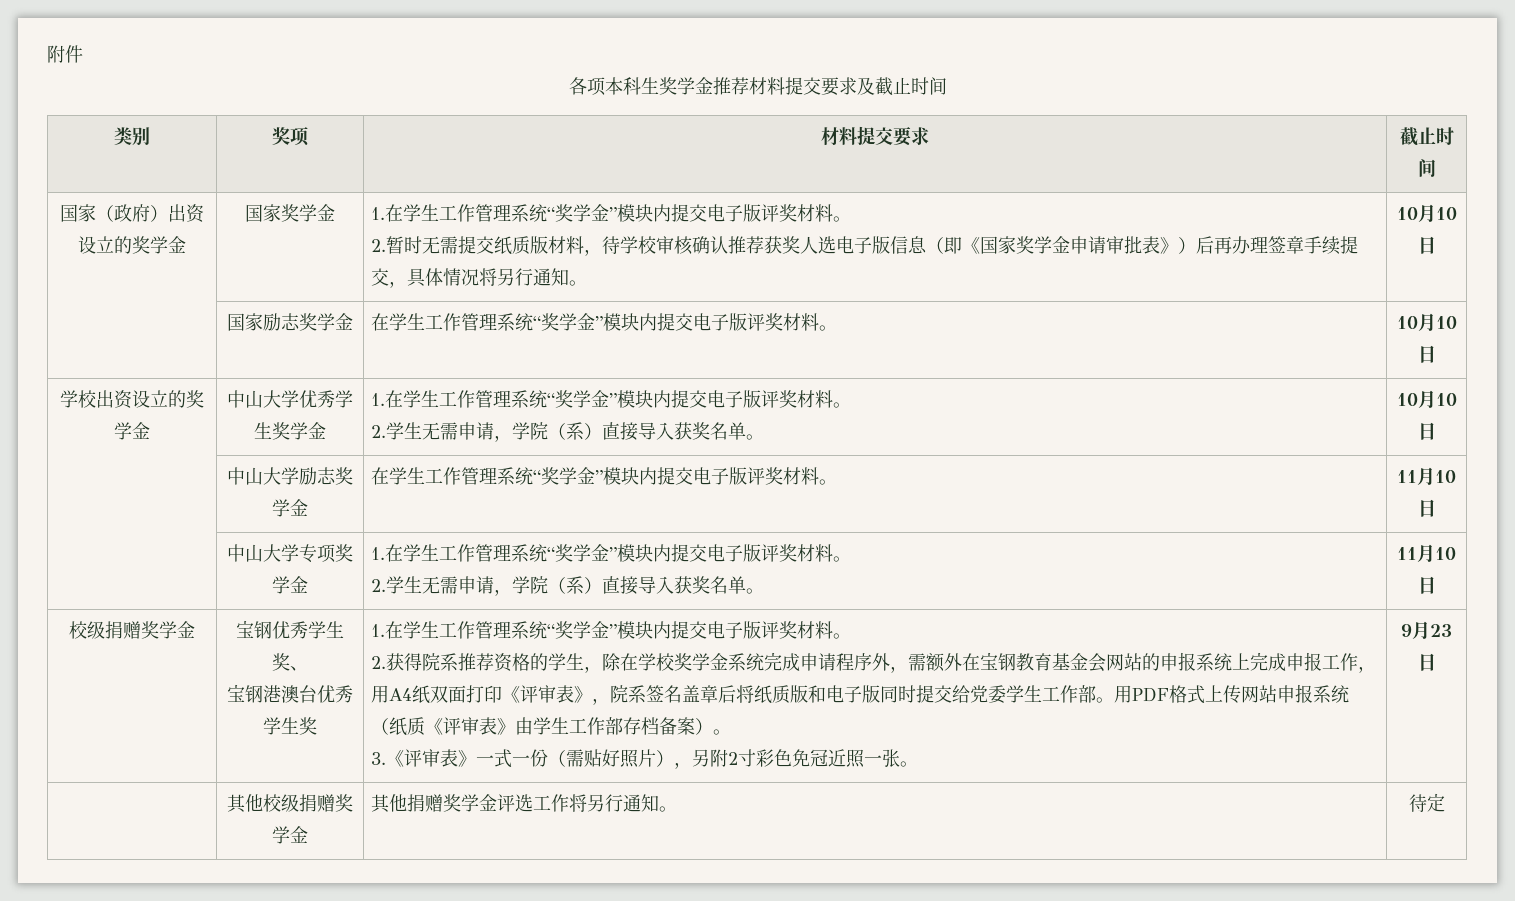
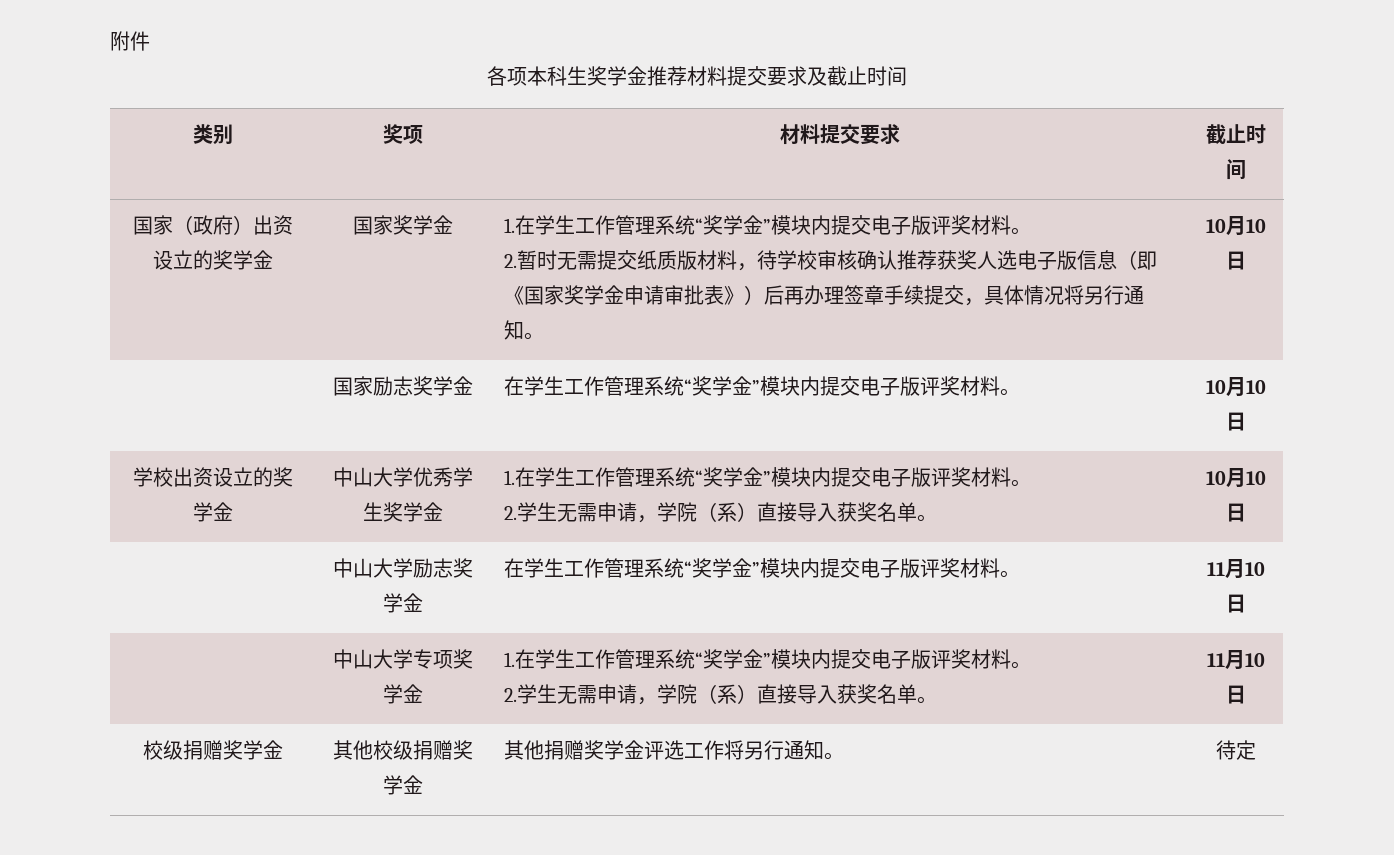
- 宝钢优秀学生奖、
- 宝钢港澳台优秀学生奖 | 1.在学生工作管理系统“奖学金”模块内提交电子版评奖材料。
- 2.获得院系推荐资格的学生，除在学校奖学金系统完成申请程序外，需额外在宝钢教育基金会网站的申报系统上完成申报工作，用A4纸双面打印《评审表》，院系签名盖章后将纸质版和电子版同时提交给党委学生工作部。用PDF格式上传网站申报系统（纸质《评审表》由学生工作部存档备案）。
- 3.《评审表》一式一份（需贴好照片），另附2寸彩色免冠近照一张。 | 9月23日

